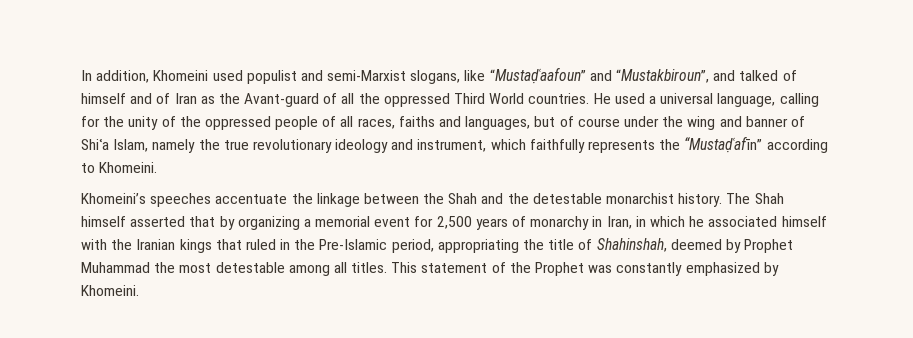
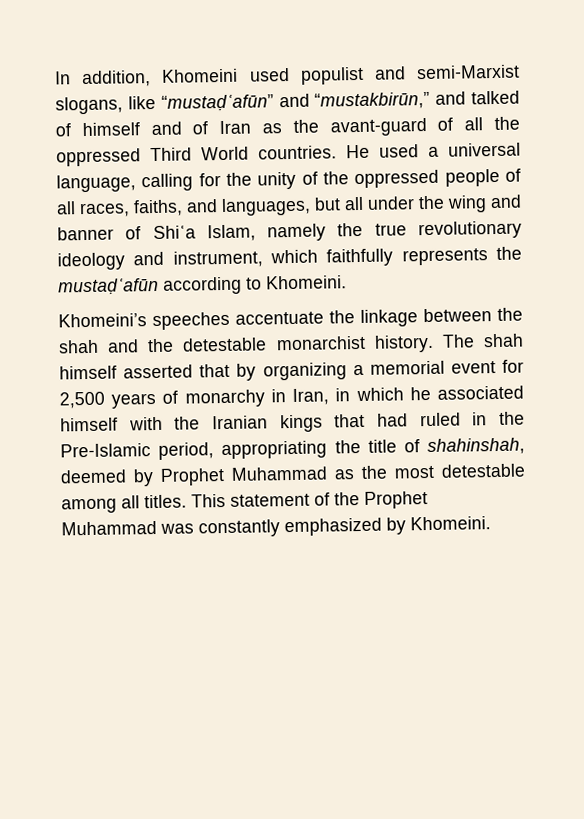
- In addition, Khomeini used populist and semi-Marxist slogans, like “Mustaḍʿaafoun” and “Mustakbiroun”, and talked of himself and of Iran as the Avant-guard of all the oppressed Third World countries.
+ In addition, Khomeini used populist and semi-Marxist slogans, like “mustaḍʿafūn” and “mustakbirūn,” and talked of himself and of Iran as the avant-guard of all the oppressed Third World countries.
- He used a universal language, calling for the unity of the oppressed people of all races, faiths and languages, but of course under the wing and banner of Shiʿa Islam, namely the true revolutionary ideology and instrument, which faithfully represents the “Mustaḍʿafīn” according to Khomeini.
+ He used a universal language, calling for the unity of the oppressed people of all races, faiths, and languages, but all under the wing and banner of Shiʿa Islam, namely the true revolutionary ideology and instrument, which faithfully represents the mustaḍʿafūn according to Khomeini.
- Khomeini’s speeches accentuate the linkage between the Shah and the detestable monarchist history.
+ Khomeini’s speeches accentuate the linkage between the shah and the detestable monarchist history.
- The Shah himself asserted that by organizing a memorial event for 2,500 years of monarchy in Iran, in which he associated himself with the Iranian kings that ruled in the Pre-Islamic period, appropriating the title of Shahinshah, deemed by Prophet Muhammad the most detestable among all titles.
+ The shah himself asserted that by organizing a memorial event for 2,500 years of monarchy in Iran, in which he associated himself with the Iranian kings that had ruled in the Pre-Islamic period, appropriating the title of shahinshah, deemed by Prophet Muhammad as the most detestable among all titles.
- This statement of the Prophet was constantly emphasized by Khomeini.
+ This statement of the Prophet Muhammad was constantly emphasized by Khomeini.

